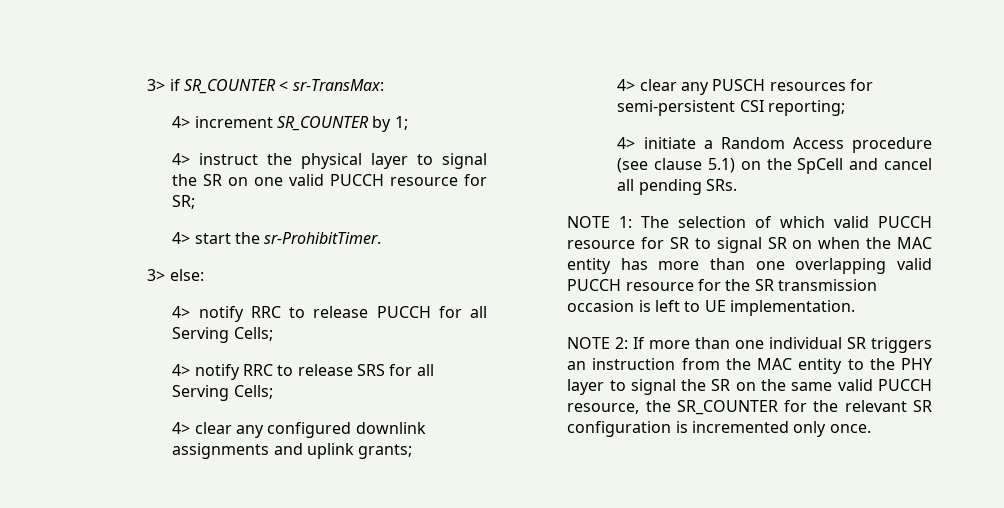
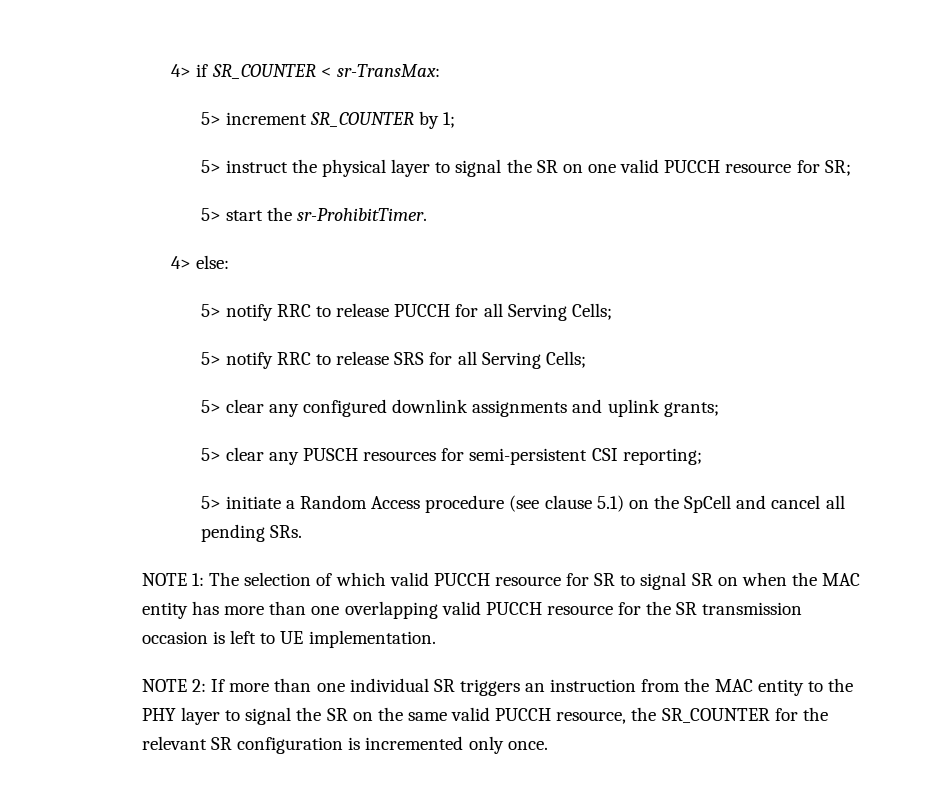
- 3> if SR_COUNTER < sr-TransMax:
+ 4> if SR_COUNTER < sr-TransMax:
- 4> increment SR_COUNTER by 1;
+ 5> increment SR_COUNTER by 1;
- 4> instruct the physical layer to signal the SR on one valid PUCCH resource for SR;
+ 5> instruct the physical layer to signal the SR on one valid PUCCH resource for SR;
- 4> start the sr-ProhibitTimer.
+ 5> start the sr-ProhibitTimer.
- 3> else:
+ 4> else:
- 4> notify RRC to release PUCCH for all Serving Cells;
+ 5> notify RRC to release PUCCH for all Serving Cells;
- 4> notify RRC to release SRS for all Serving Cells;
+ 5> notify RRC to release SRS for all Serving Cells;
- 4> clear any configured downlink assignments and uplink grants;
+ 5> clear any configured downlink assignments and uplink grants;
- 4> clear any PUSCH resources for semi-persistent CSI reporting;
+ 5> clear any PUSCH resources for semi-persistent CSI reporting;
- 4> initiate a Random Access procedure (see clause 5.1) on the SpCell and cancel all pending SRs.
+ 5> initiate a Random Access procedure (see clause 5.1) on the SpCell and cancel all pending SRs.

